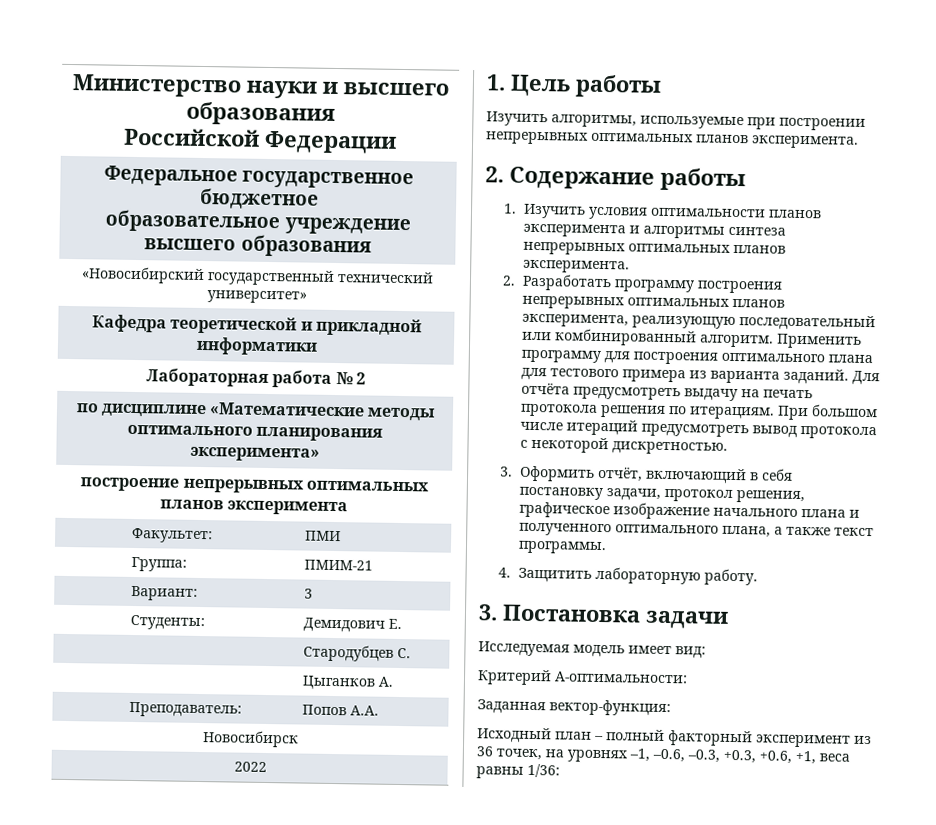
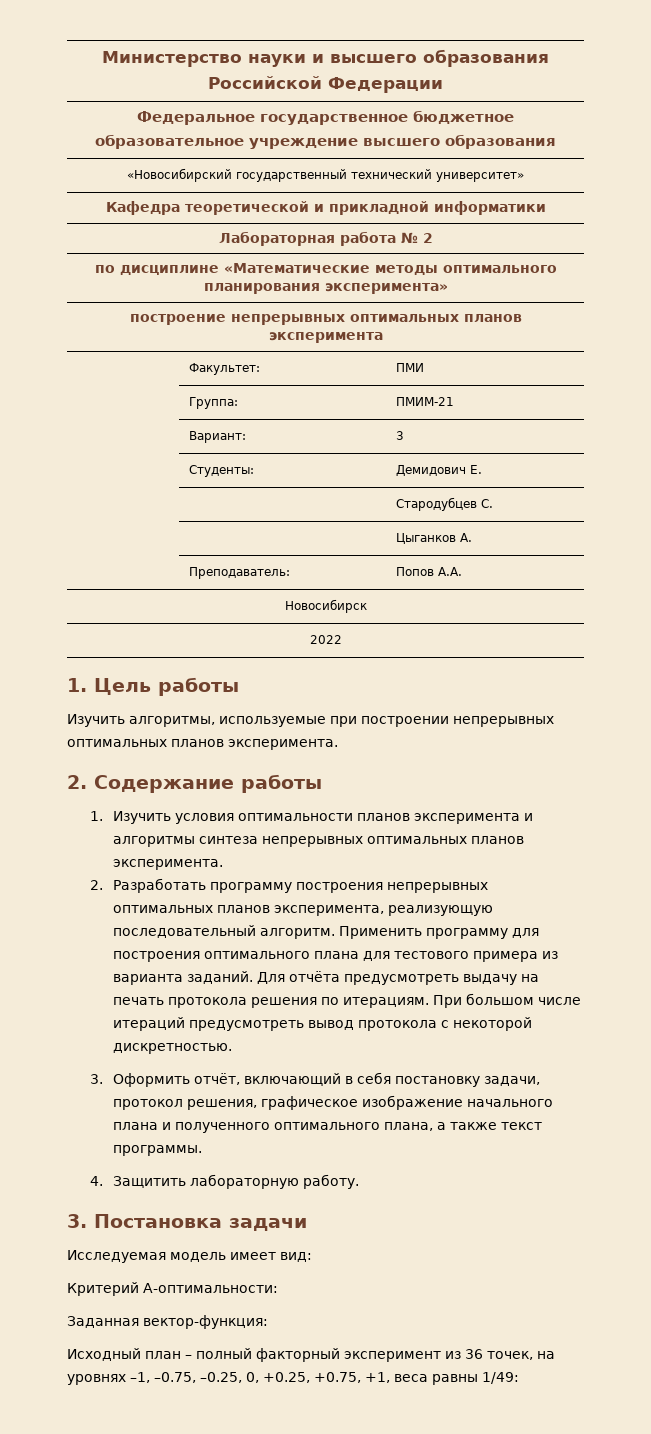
- 2. Разработать программу построения непрерывных оптимальных планов эксперимента, реализующую последовательный или комбинированный алгоритм.
+ 2. Разработать программу построения непрерывных оптимальных планов эксперимента, реализующую последовательный алгоритм.
- Исходный план – полный факторный эксперимент из 36 точек, на уровнях –1, –0.6, –0.3, +0.3, +0.6, +1, веса равны 1/36:
+ Исходный план – полный факторный эксперимент из 36 точек, на уровнях –1, –0.75, –0.25, 0, +0.25, +0.75, +1, веса равны 1/49:

